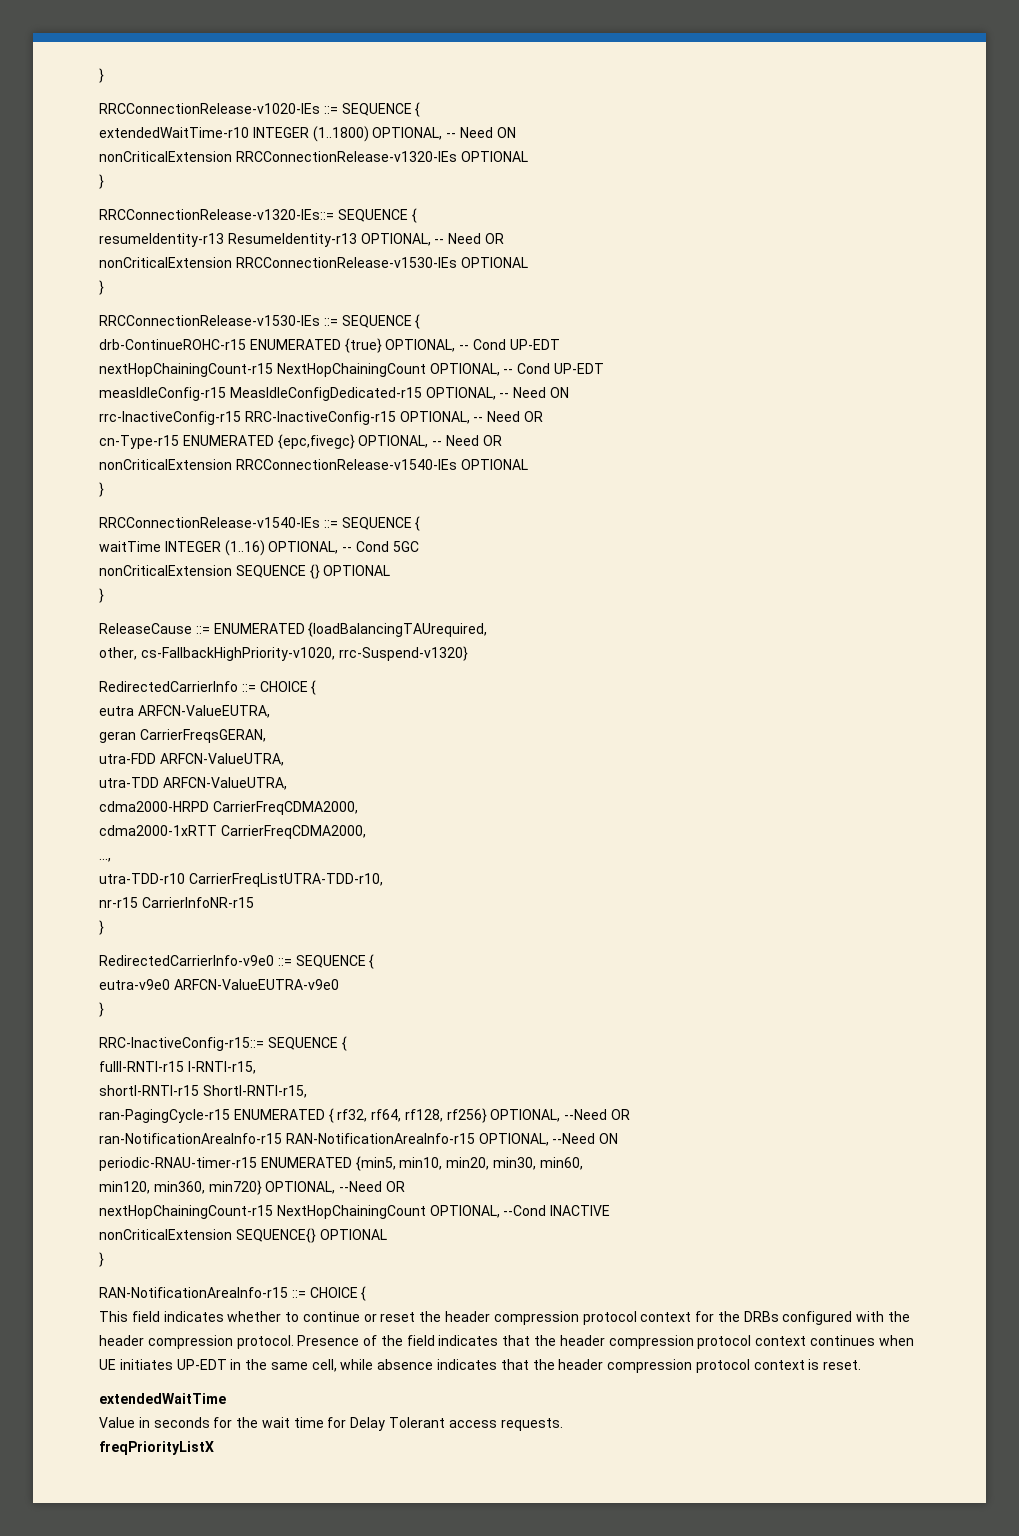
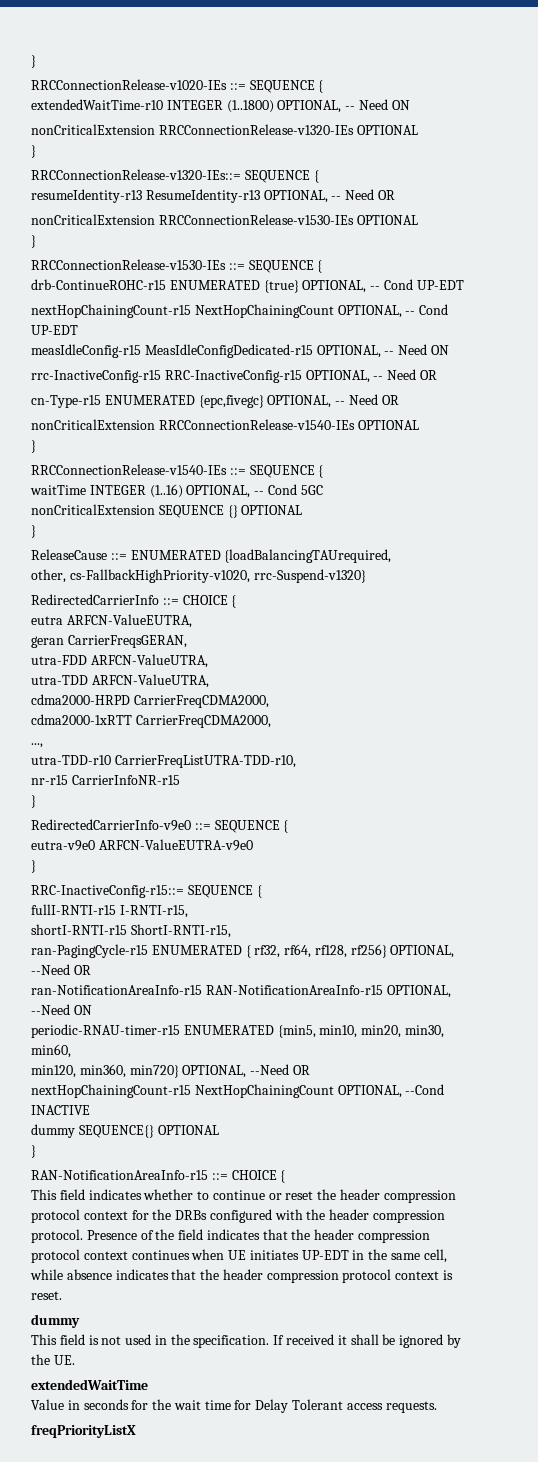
- nonCriticalExtension SEQUENCE{} OPTIONAL
+ dummy SEQUENCE{} OPTIONAL
  Presence of the field indicates that the header compression protocol context continues when UE initiates UP-EDT in the same cell, while absence indicates that the header compression protocol context is reset.
+ dummy
+ This field is not used in the specification. If received it shall be ignored by the UE.

